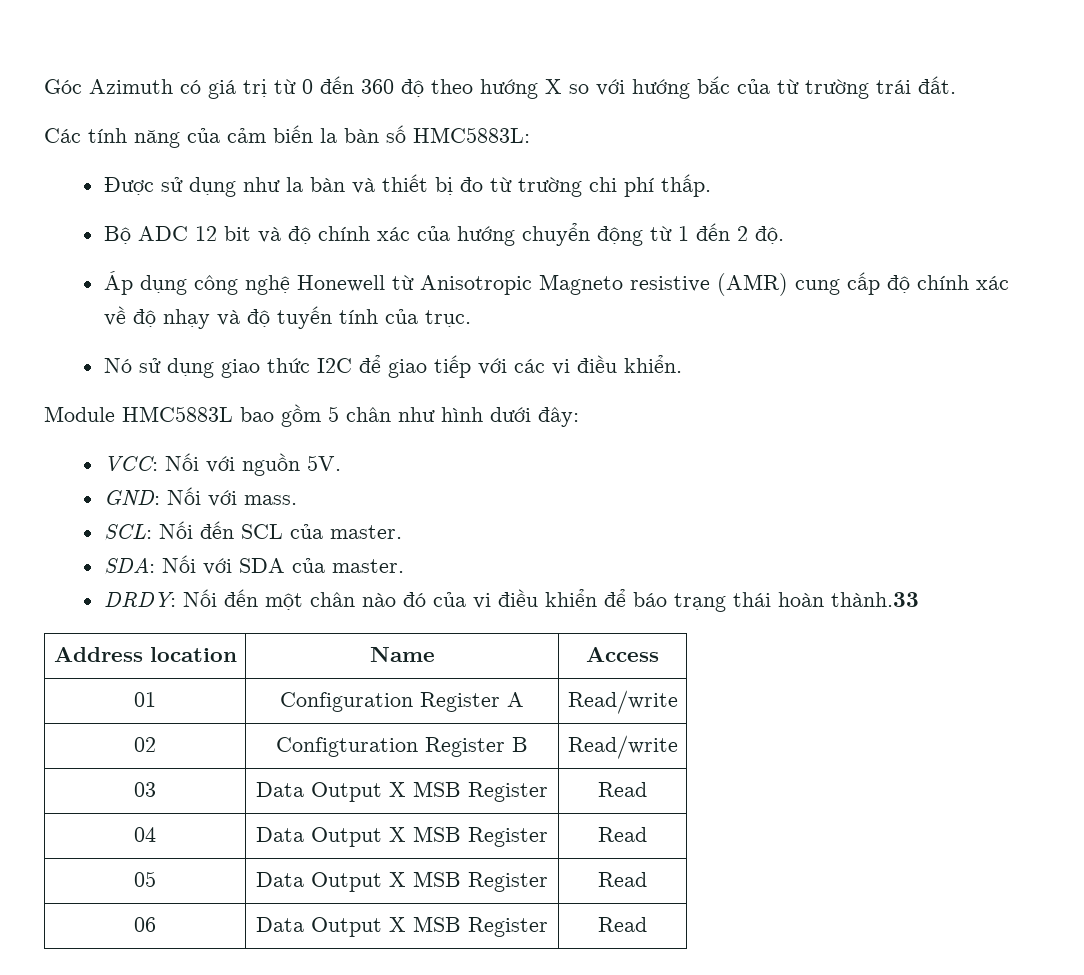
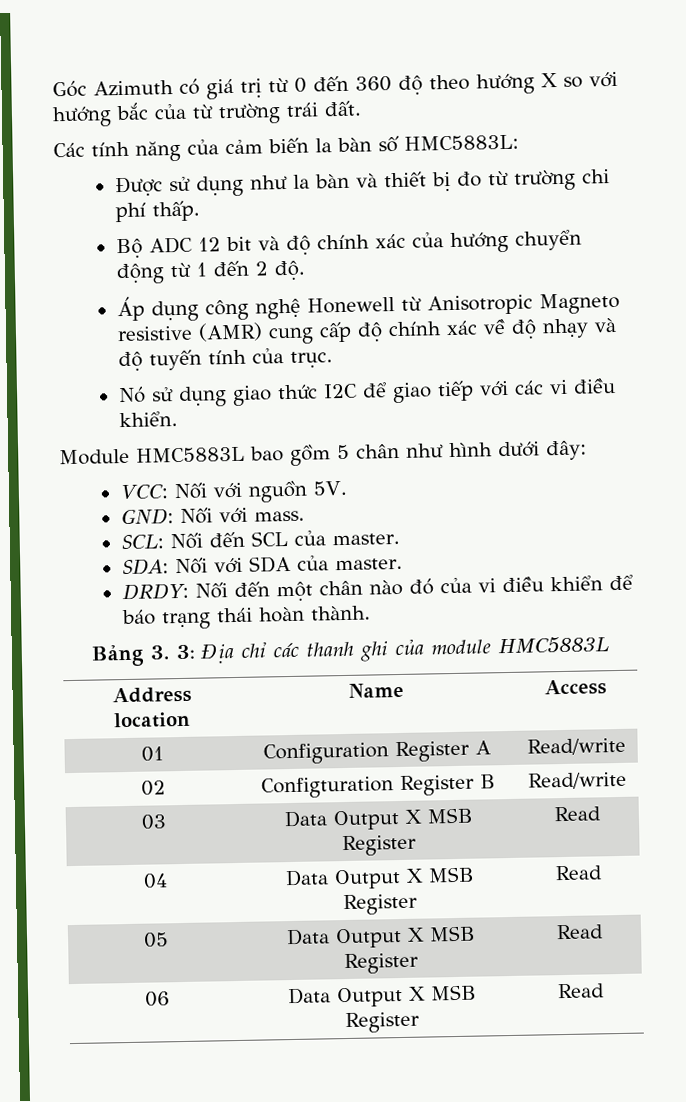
- DRDY: Nối đến một chân nào đó của vi điều khiển để báo trạng thái hoàn thành.33
+ DRDY: Nối đến một chân nào đó của vi điều khiển để báo trạng thái hoàn thành.
+ Bảng 3. 3: Địa chỉ các thanh ghi của module HMC5883L

